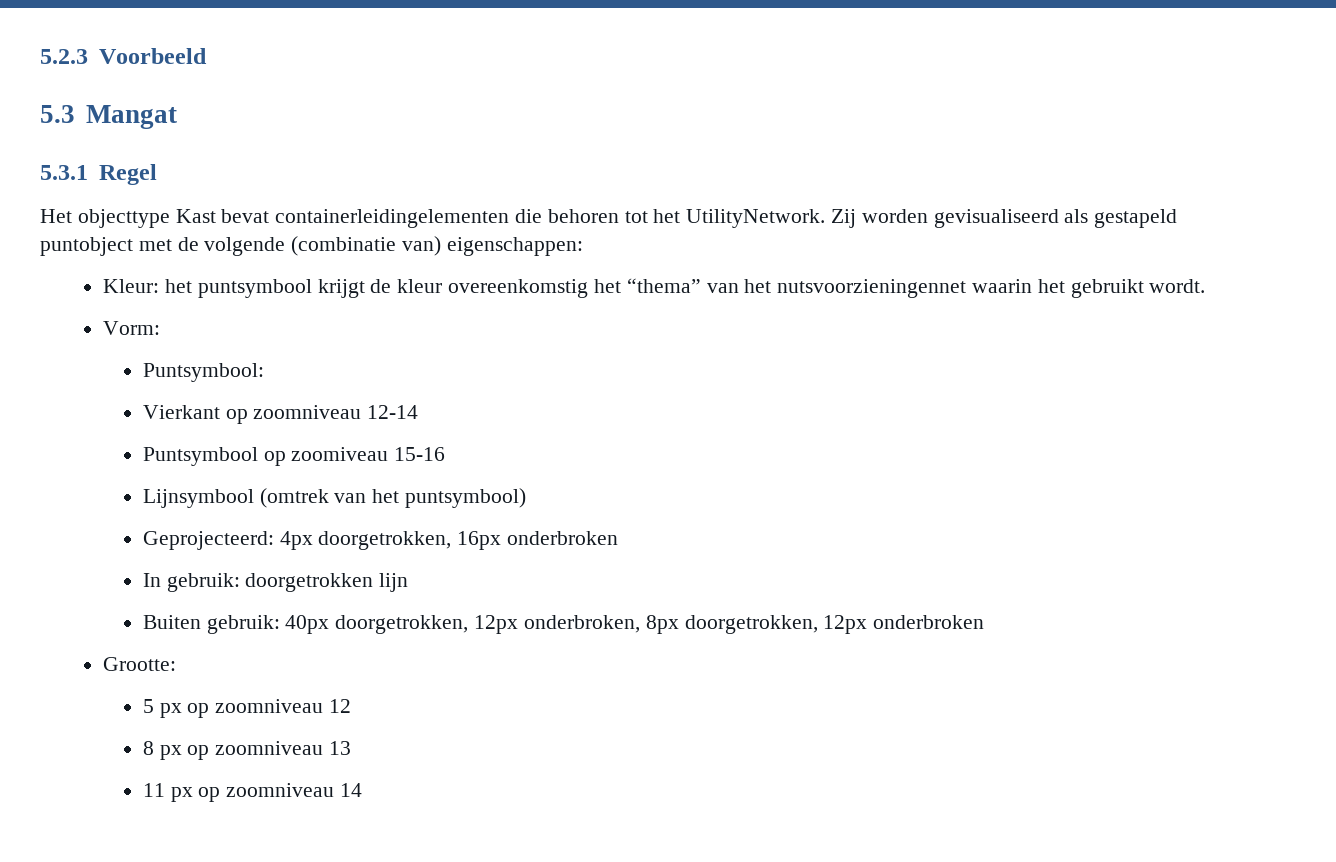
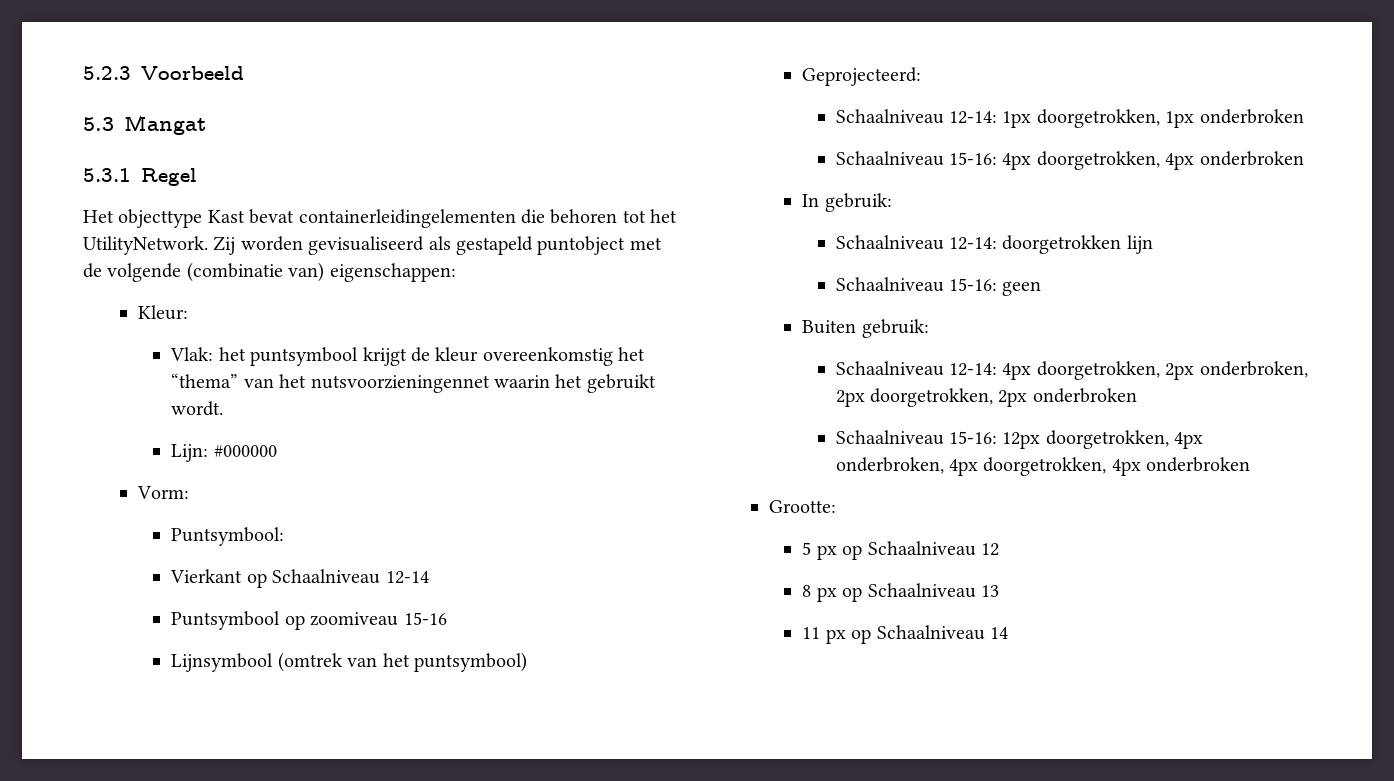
- Kleur: het puntsymbool krijgt de kleur overeenkomstig het “thema” van het nutsvoorzieningennet waarin het gebruikt wordt.
+ Kleur:
+ Vlak: het puntsymbool krijgt de kleur overeenkomstig het “thema” van het nutsvoorzieningennet waarin het gebruikt wordt.
+ Lijn: #000000
- Vierkant op zoomniveau 12-14
+ Vierkant op Schaalniveau 12-14
- Geprojecteerd: 4px doorgetrokken, 16px onderbroken
+ Geprojecteerd:
+ Schaalniveau 12-14: 1px doorgetrokken, 1px onderbroken
+ Schaalniveau 15-16: 4px doorgetrokken, 4px onderbroken
- In gebruik: doorgetrokken lijn
+ In gebruik:
+ Schaalniveau 12-14: doorgetrokken lijn
+ Schaalniveau 15-16: geen
- Buiten gebruik: 40px doorgetrokken, 12px onderbroken, 8px doorgetrokken, 12px onderbroken
+ Buiten gebruik:
+ Schaalniveau 12-14: 4px doorgetrokken, 2px onderbroken, 2px doorgetrokken, 2px onderbroken
+ Schaalniveau 15-16: 12px doorgetrokken, 4px onderbroken, 4px doorgetrokken, 4px onderbroken
- 5 px op zoomniveau 12
+ 5 px op Schaalniveau 12
- 8 px op zoomniveau 13
+ 8 px op Schaalniveau 13
- 11 px op zoomniveau 14
+ 11 px op Schaalniveau 14

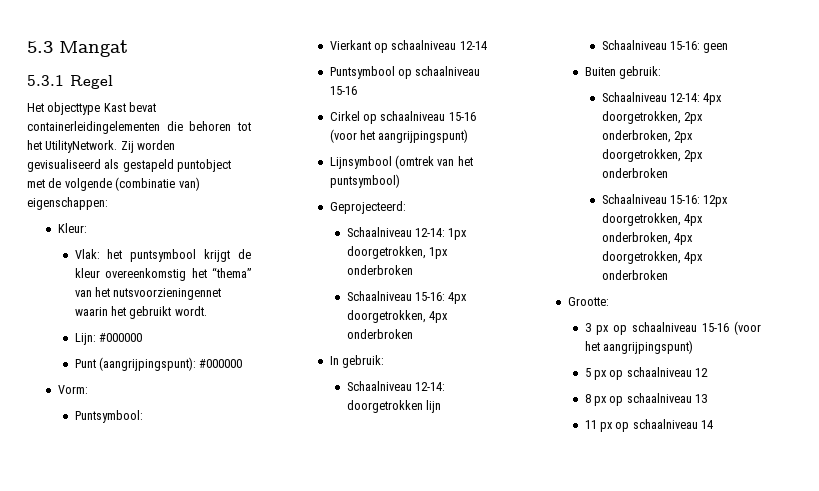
- 5.2.3 Voorbeeld
+ Punt (aangrijpingspunt): #000000
- Vierkant op Schaalniveau 12-14
+ Vierkant op schaalniveau 12-14
- Puntsymbool op zoomiveau 15-16
+ Puntsymbool op schaalniveau 15-16
+ Cirkel op schaalniveau 15-16 (voor het aangrijpingspunt)
+ 3 px op schaalniveau 15-16 (voor het aangrijpingspunt)
- 5 px op Schaalniveau 12
+ 5 px op schaalniveau 12
- 8 px op Schaalniveau 13
+ 8 px op schaalniveau 13
- 11 px op Schaalniveau 14
+ 11 px op schaalniveau 14

